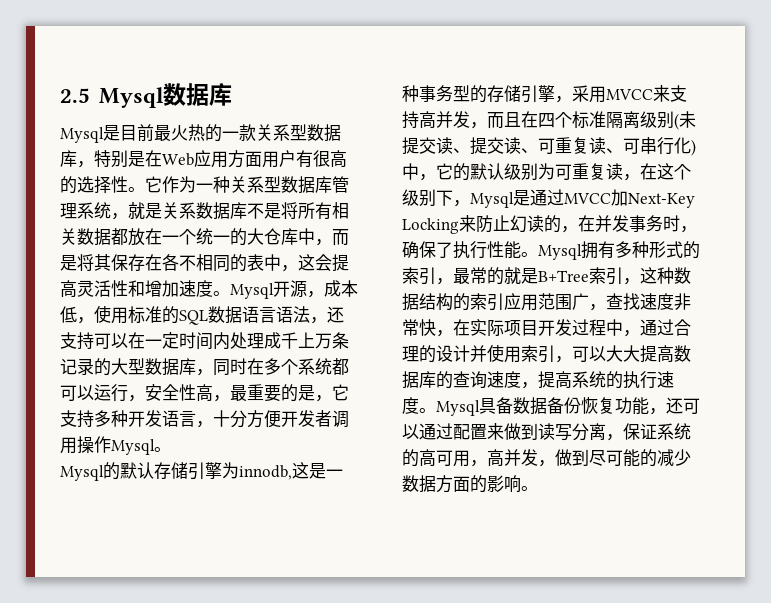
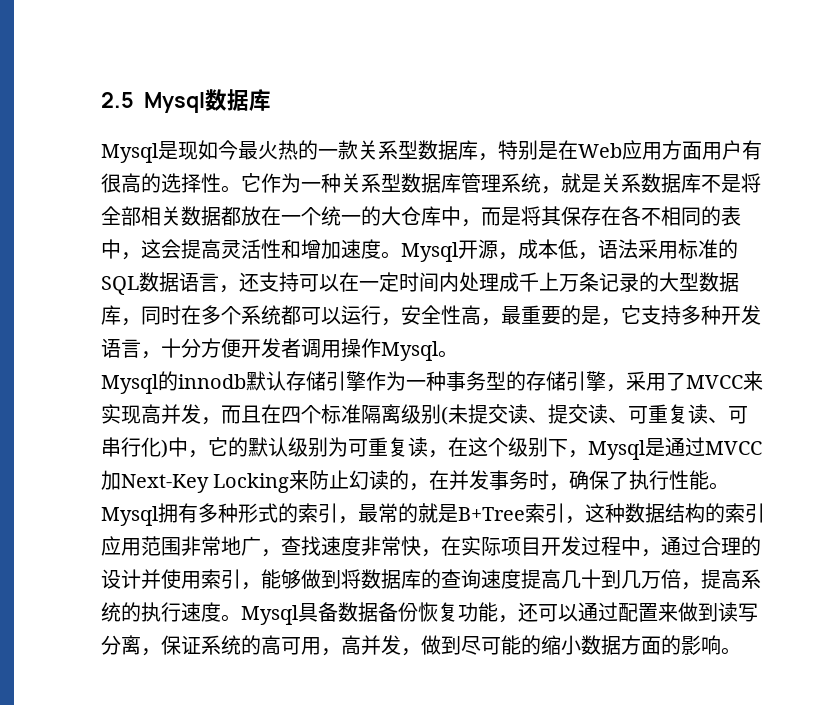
- Mysql是目前最火热的一款关系型数据库，特别是在Web应用方面用户有很高的选择性。
+ Mysql是现如今最火热的一款关系型数据库，特别是在Web应用方面用户有很高的选择性。
- 它作为一种关系型数据库管理系统，就是关系数据库不是将所有相关数据都放在一个统一的大仓库中，而是将其保存在各不相同的表中，这会提高灵活性和增加速度。
+ 它作为一种关系型数据库管理系统，就是关系数据库不是将全部相关数据都放在一个统一的大仓库中，而是将其保存在各不相同的表中，这会提高灵活性和增加速度。
- Mysql开源，成本低，使用标准的SQL数据语言语法，还支持可以在一定时间内处理成千上万条记录的大型数据库，同时在多个系统都可以运行，安全性高，最重要的是，它支持多种开发语言，十分方便开发者调用操作Mysql。
+ Mysql开源，成本低，语法采用标准的SQL数据语言，还支持可以在一定时间内处理成千上万条记录的大型数据库，同时在多个系统都可以运行，安全性高，最重要的是，它支持多种开发语言，十分方便开发者调用操作Mysql。
- Mysql的默认存储引擎为innodb,这是一种事务型的存储引擎，采用MVCC来支持高并发，而且在四个标准隔离级别(未提交读、提交读、可重复读、可串行化)中，它的默认级别为可重复读，在这个级别下，Mysql是通过MVCC加Next-Key Locking来防止幻读的，在并发事务时，确保了执行性能。
+ Mysql的innodb默认存储引擎作为一种事务型的存储引擎，采用了MVCC来实现高并发，而且在四个标准隔离级别(未提交读、提交读、可重复读、可串行化)中，它的默认级别为可重复读，在这个级别下，Mysql是通过MVCC加Next-Key Locking来防止幻读的，在并发事务时，确保了执行性能。
- Mysql拥有多种形式的索引，最常的就是B+Tree索引，这种数据结构的索引应用范围广，查找速度非常快，在实际项目开发过程中，通过合理的设计并使用索引，可以大大提高数据库的查询速度，提高系统的执行速度。
+ Mysql拥有多种形式的索引，最常的就是B+Tree索引，这种数据结构的索引应用范围非常地广，查找速度非常快，在实际项目开发过程中，通过合理的设计并使用索引，能够做到将数据库的查询速度提高几十到几万倍，提高系统的执行速度。
- Mysql具备数据备份恢复功能，还可以通过配置来做到读写分离，保证系统的高可用，高并发，做到尽可能的减少数据方面的影响。
+ Mysql具备数据备份恢复功能，还可以通过配置来做到读写分离，保证系统的高可用，高并发，做到尽可能的缩小数据方面的影响。

